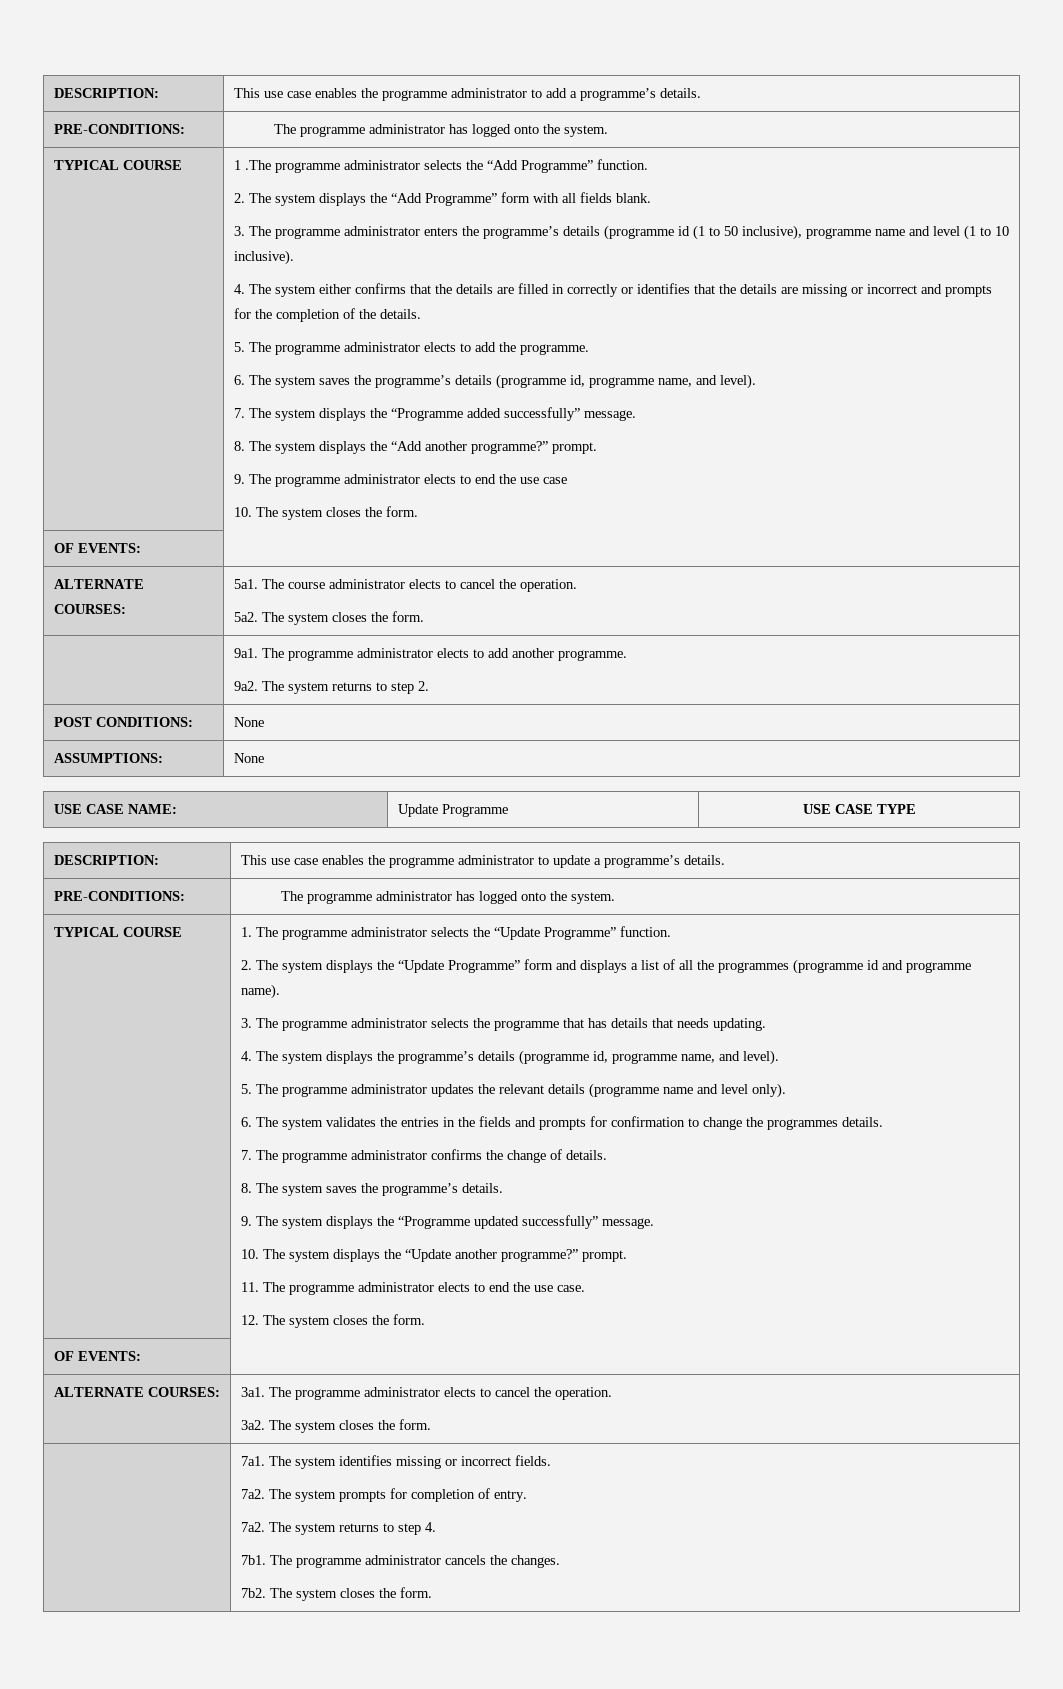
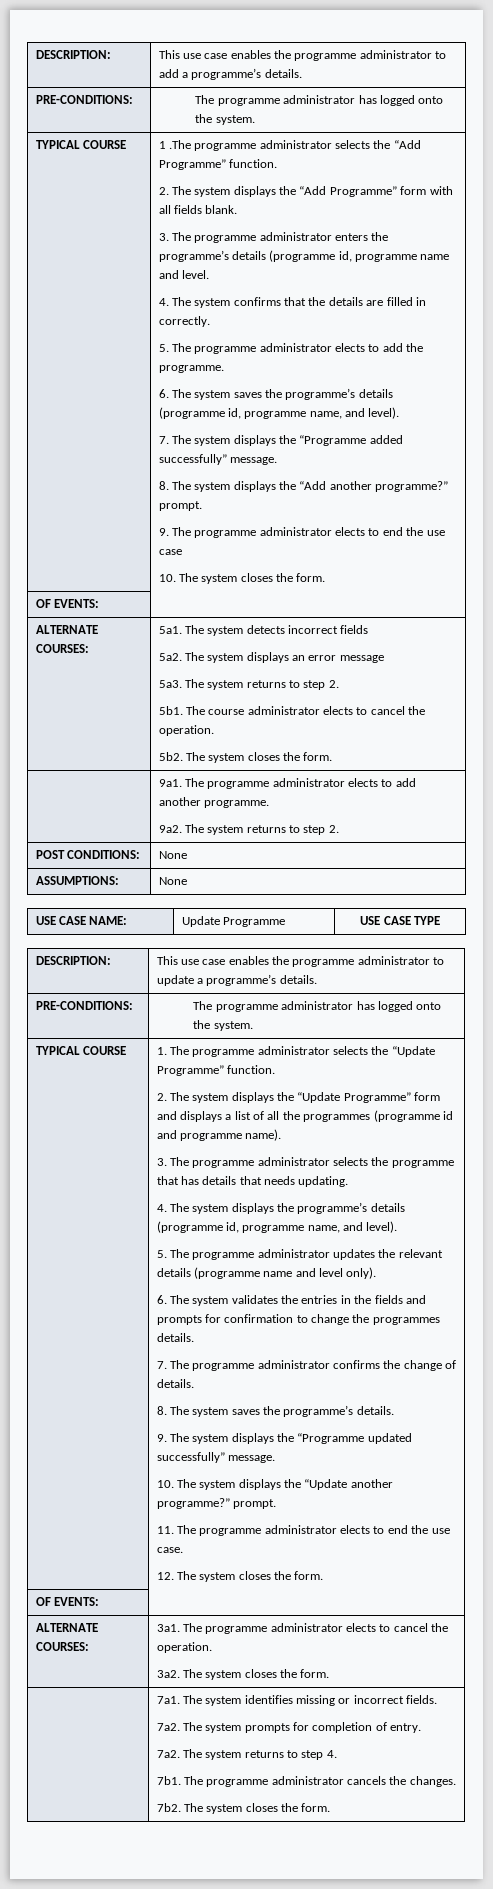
- 3. The programme administrator enters the programme’s details (programme id (1 to 50 inclusive), programme name and level (1 to 10 inclusive).
- 4. The system either confirms that the details are filled in correctly or identifies that the details are missing or incorrect and prompts for the completion of the details.
+ 3. The programme administrator enters the programme’s details (programme id, programme name and level.
+ 4. The system confirms that the details are filled in correctly.
- ALTERNATE COURSES: | 5a1. The course administrator elects to cancel the operation.
- 5a2. The system closes the form.
+ ALTERNATE COURSES: | 5a1. The system detects incorrect fields
+ 5a2. The system displays an error message
+ 5a3. The system returns to step 2.
+ 5b1. The course administrator elects to cancel the operation.
+ 5b2. The system closes the form.

